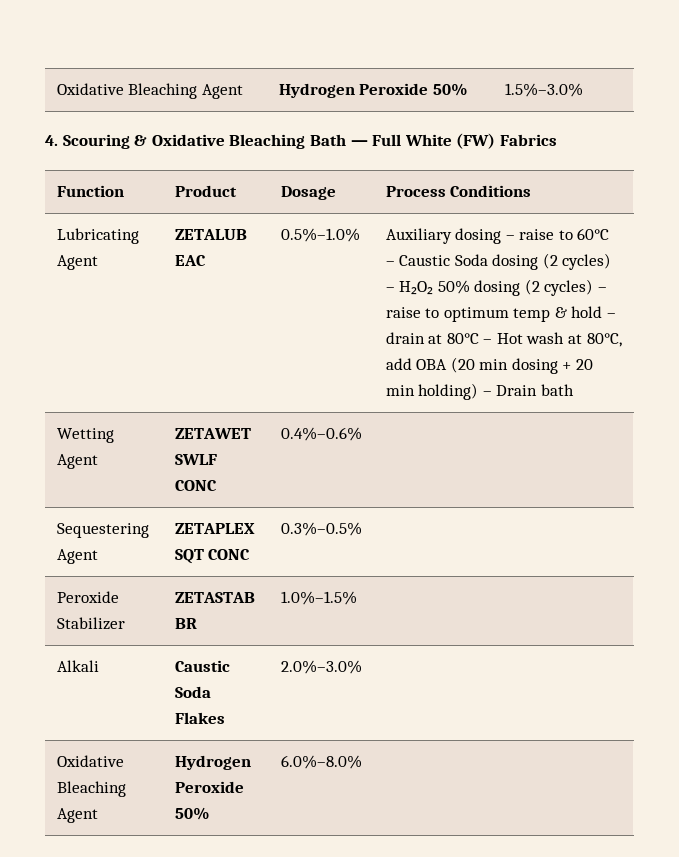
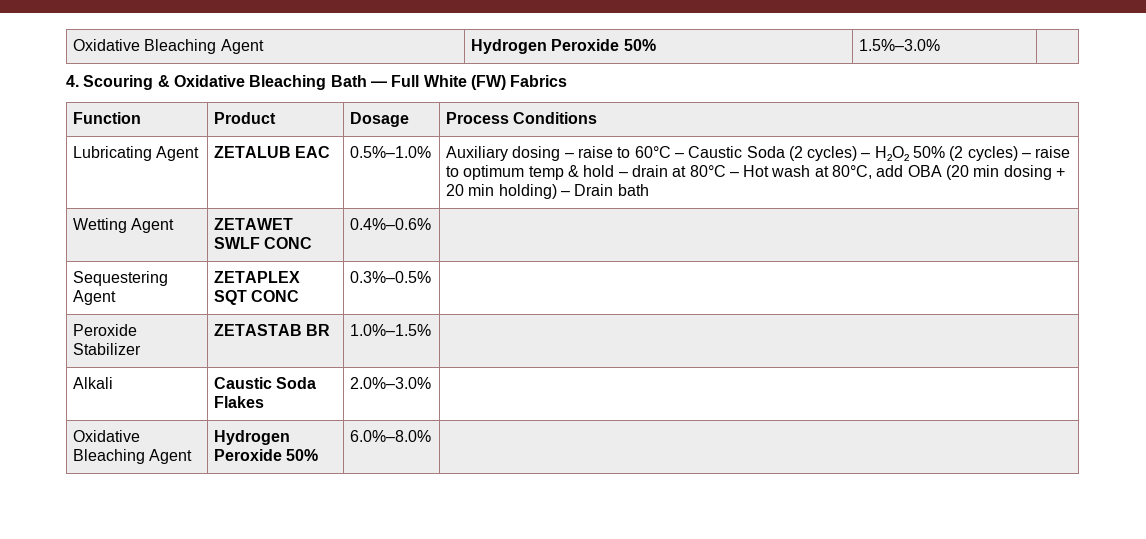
- Auxiliary dosing – raise to 60°C – Caustic Soda dosing (2 cycles) – H₂O₂ 50% dosing (2 cycles) – raise to optimum temp & hold – drain at 80°C – Hot wash at 80°C, add OBA (20 min dosing + 20 min holding) – Drain bath
+ Auxiliary dosing – raise to 60°C – Caustic Soda (2 cycles) – H₂O₂ 50% (2 cycles) – raise to optimum temp & hold – drain at 80°C – Hot wash at 80°C, add OBA (20 min dosing + 20 min holding) – Drain bath

